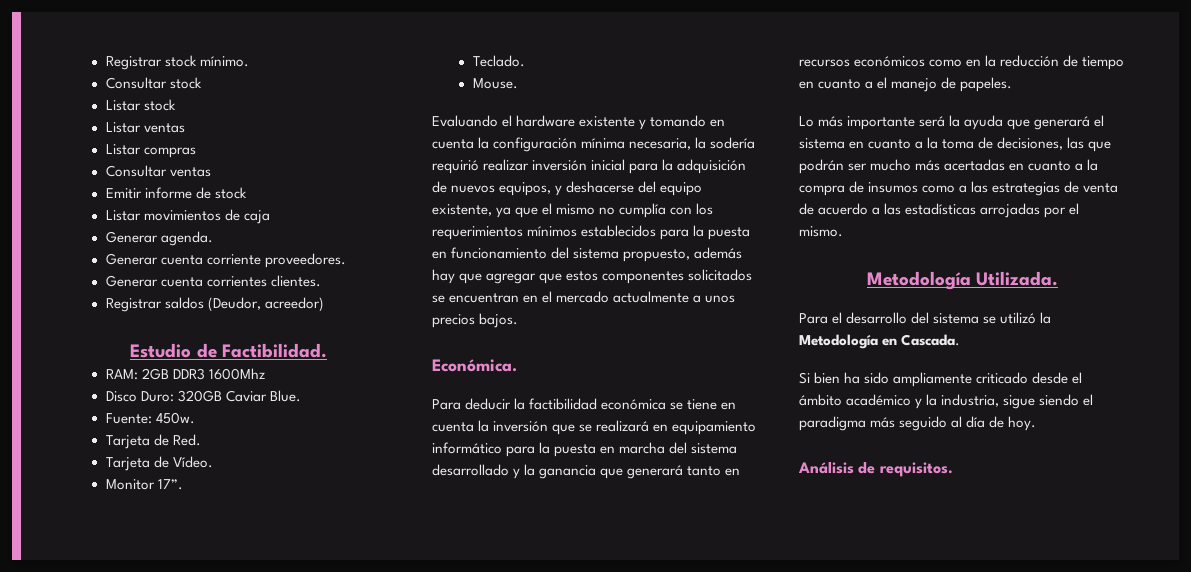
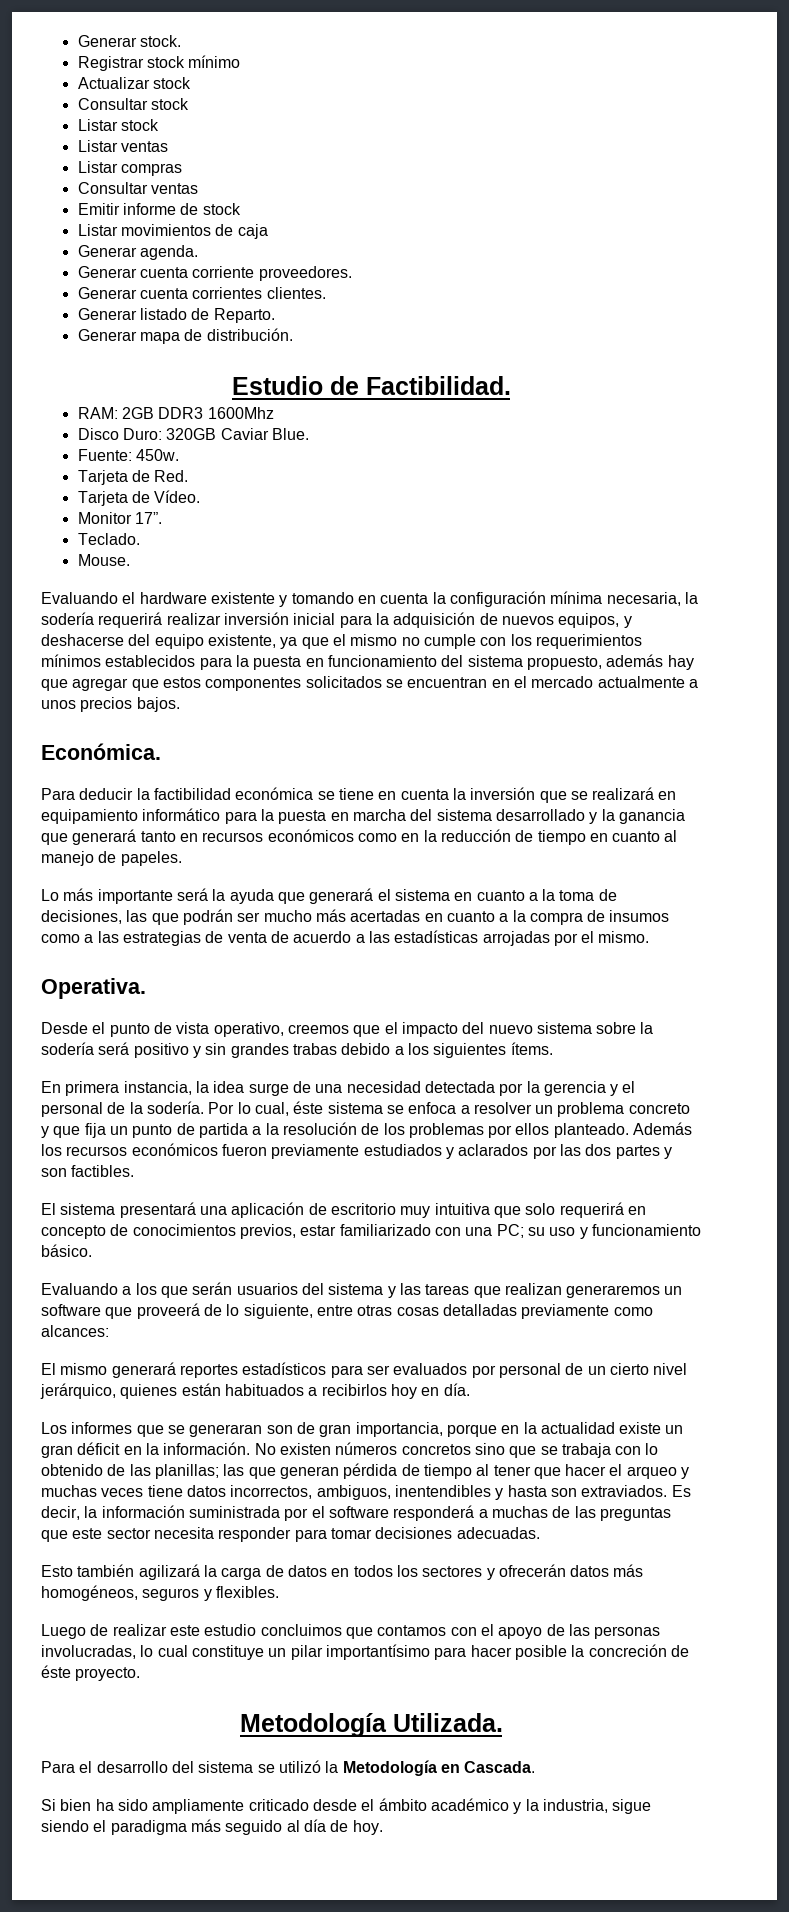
- Registrar stock mínimo.
+ Generar stock.
+ Registrar stock mínimo
+ Actualizar stock
- Registrar saldos (Deudor, acreedor)
+ Generar listado de Reparto.
+ Generar mapa de distribución.
- Evaluando el hardware existente y tomando en cuenta la configuración mínima necesaria, la sodería requirió realizar inversión inicial para la adquisición de nuevos equipos, y deshacerse del equipo existente, ya que el mismo no cumplía con los requerimientos mínimos establecidos para la puesta en funcionamiento del sistema propuesto, además hay que agregar que estos componentes solicitados se encuentran en el mercado actualmente a unos precios bajos.
+ Evaluando el hardware existente y tomando en cuenta la configuración mínima necesaria, la sodería requerirá realizar inversión inicial para la adquisición de nuevos equipos, y deshacerse del equipo existente, ya que el mismo no cumple con los requerimientos mínimos establecidos para la puesta en funcionamiento del sistema propuesto, además hay que agregar que estos componentes solicitados se encuentran en el mercado actualmente a unos precios bajos.
- Para deducir la factibilidad económica se tiene en cuenta la inversión que se realizará en equipamiento informático para la puesta en marcha del sistema desarrollado y la ganancia que generará tanto en recursos económicos como en la reducción de tiempo en cuanto a el manejo de papeles.
+ Para deducir la factibilidad económica se tiene en cuenta la inversión que se realizará en equipamiento informático para la puesta en marcha del sistema desarrollado y la ganancia que generará tanto en recursos económicos como en la reducción de tiempo en cuanto al manejo de papeles.
+ Operativa.
+ Desde el punto de vista operativo, creemos que el impacto del nuevo sistema sobre la sodería será positivo y sin grandes trabas debido a los siguientes ítems.
+ En primera instancia, la idea surge de una necesidad detectada por la gerencia y el personal de la sodería. Por lo cual, éste sistema se enfoca a resolver un problema concreto y que fija un punto de partida a la resolución de los problemas por ellos planteado. Además los recursos económicos fueron previamente estudiados y aclarados por las dos partes y son factibles.
+ El sistema presentará una aplicación de escritorio muy intuitiva que solo requerirá en concepto de conocimientos previos, estar familiarizado con una PC; su uso y funcionamiento básico.
+ Evaluando a los que serán usuarios del sistema y las tareas que realizan generaremos un software que proveerá de lo siguiente, entre otras cosas detalladas previamente como alcances:
+ El mismo generará reportes estadísticos para ser evaluados por personal de un cierto nivel jerárquico, quienes están habituados a recibirlos hoy en día.
+ Los informes que se generaran son de gran importancia, porque en la actualidad existe un gran déficit en la información. No existen números concretos sino que se trabaja con lo obtenido de las planillas; las que generan pérdida de tiempo al tener que hacer el arqueo y muchas veces tiene datos incorrectos, ambiguos, inentendibles y hasta son extraviados. Es decir, la información suministrada por el software responderá a muchas de las preguntas que este sector necesita responder para tomar decisiones adecuadas.
+ Esto también agilizará la carga de datos en todos los sectores y ofrecerán datos más homogéneos, seguros y flexibles.
+ Luego de realizar este estudio concluimos que contamos con el apoyo de las personas involucradas, lo cual constituye un pilar importantísimo para hacer posible la concreción de éste proyecto.
- Análisis de requisitos.

